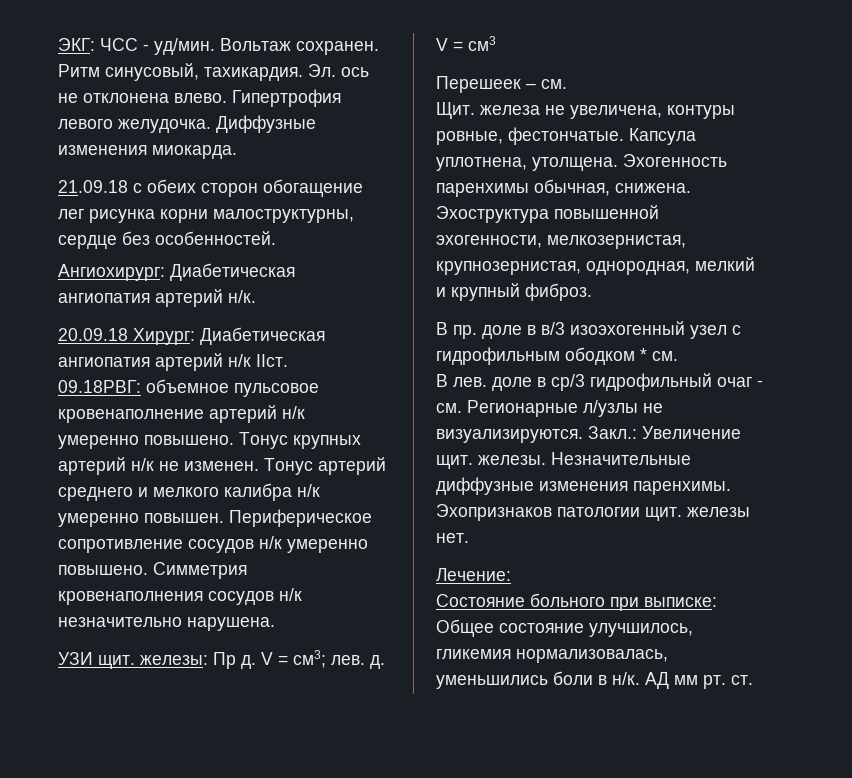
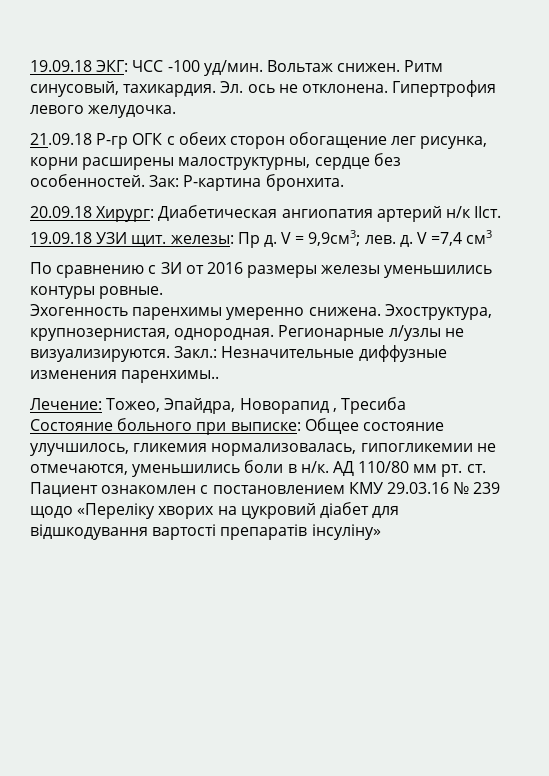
- ЭКГ: ЧСС - уд/мин.
+ 19.09.18 ЭКГ: ЧСС -100 уд/мин.
- Вольтаж сохранен.
+ Вольтаж снижен.
- Эл. ось не отклонена влево.
+ Эл. ось не отклонена.
- Диффузные изменения миокарда.
- 21.09.18 с обеих сторон обогащение лег рисунка корни малоструктурны, сердце без особенностей.
- Ангиохирург: Диабетическая ангиопатия артерий н/к.
+ 21.09.18 Р-гр ОГК с обеих сторон обогащение лег рисунка, корни расширены малоструктурны, сердце без особенностей. Зак: Р-картина бронхита.
- 09.18РВГ: объемное пульсовое кровенаполнение артерий н/к умеренно повышено. Тонус крупных артерий н/к не изменен. Тонус артерий среднего и мелкого калибра н/к умеренно повышен. Периферическое сопротивление сосудов н/к умеренно повышено. Симметрия кровенаполнения сосудов н/к незначительно нарушена.
- УЗИ щит. железы: Пр д.
+ 19.09.18 УЗИ щит. железы: Пр д.
- V = см3; лев. д.
+ V = 9,9см3; лев. д.
- V = см3
+ V =7,4 см3
- Перешеек – см.
- Щит. железа не увеличена, контуры ровные, фестончатые. Капсула уплотнена, утолщена. Эхогенность паренхимы обычная, снижена. Эхоструктура повышенной эхогенности, мелкозернистая, крупнозернистая, однородная, мелкий и крупный фиброз.
- В пр. доле в в/3 изоэхогенный узел с гидрофильным ободком * см.
- В лев. доле в ср/3 гидрофильный очаг - см. Регионарные л/узлы не визуализируются.
+ По сравнению с ЗИ от 2016 размеры железы уменьшились контуры ровные.
+ Эхогенность паренхимы умеренно снижена. Эхоструктура, крупнозернистая, однородная. Регионарные л/узлы не визуализируются.
- Закл.: Увеличение щит. железы. Незначительные диффузные изменения паренхимы. Эхопризнаков патологии щит. железы нет.
- Лечение:
+ Закл.: Незначительные диффузные изменения паренхимы..
+ Лечение: Тожео, Эпайдра, Новорапид , Тресиба
- Состояние больного при выписке: Общее состояние улучшилось, гликемия нормализовалась, уменьшились боли в н/к.
+ Состояние больного при выписке: Общее состояние улучшилось, гликемия нормализовалась, гипогликемии не отмечаются, уменьшились боли в н/к.
- АД мм рт. ст.
+ АД 110/80 мм рт. ст. Пациент ознакомлен с постановлением КМУ 29.03.16 № 239 щодо «Перелiку хворих на цукровий дiабет для вiдшкодування вартостi препаратiв iнсулiну»

